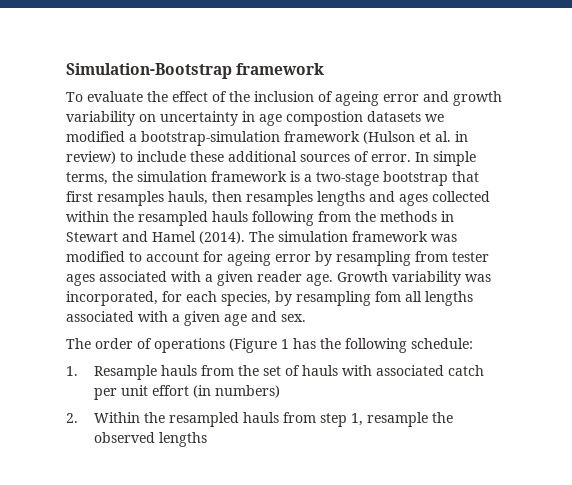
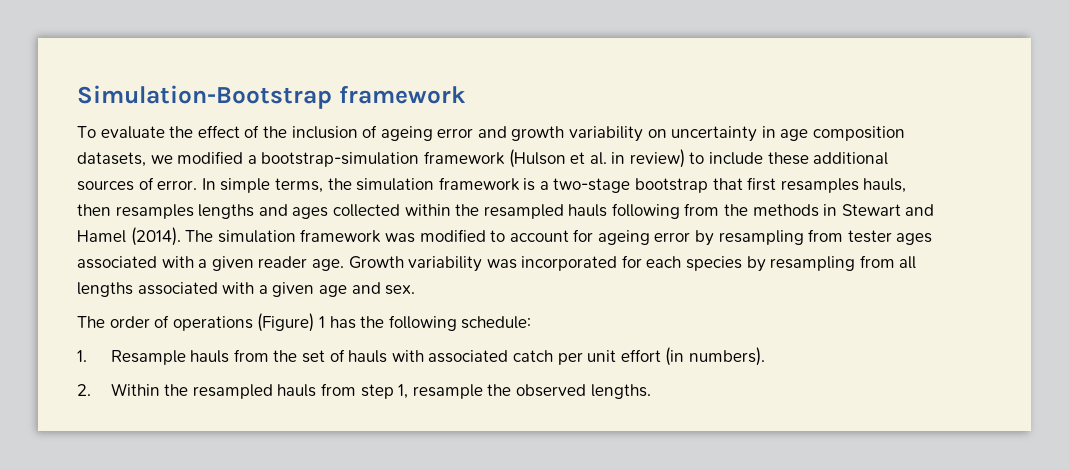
- To evaluate the effect of the inclusion of ageing error and growth variability on uncertainty in age compostion datasets we modified a bootstrap-simulation framework (Hulson et al. in review) to include these additional sources of error.
+ To evaluate the effect of the inclusion of ageing error and growth variability on uncertainty in age composition datasets, we modified a bootstrap-simulation framework (Hulson et al. in review) to include these additional sources of error.
- Growth variability was incorporated, for each species, by resampling fom all lengths associated with a given age and sex.
+ Growth variability was incorporated for each species by resampling from all lengths associated with a given age and sex.
- The order of operations (Figure 1 has the following schedule:
+ The order of operations (Figure) 1 has the following schedule:
- 1. Resample hauls from the set of hauls with associated catch per unit effort (in numbers)
+ 1. Resample hauls from the set of hauls with associated catch per unit effort (in numbers).
- 2. Within the resampled hauls from step 1, resample the observed lengths
+ 2. Within the resampled hauls from step 1, resample the observed lengths.

